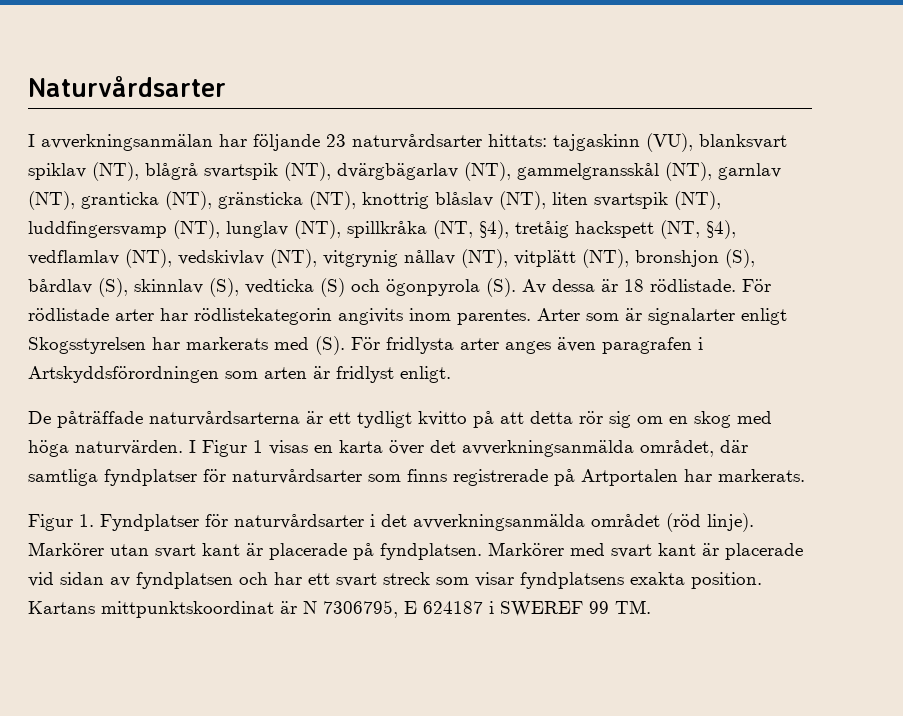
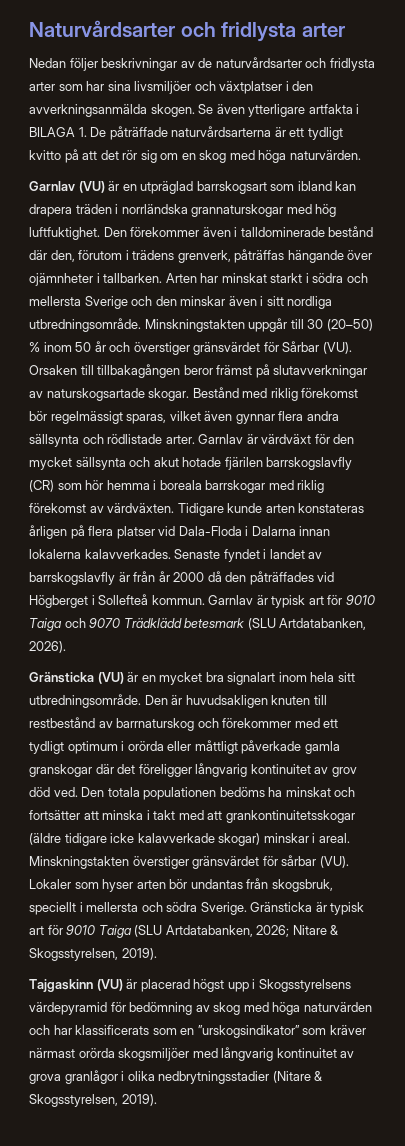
- Naturvårdsarter
- I avverkningsanmälan har följande 23 naturvårdsarter hittats: tajgaskinn (VU), blanksvart spiklav (NT), blågrå svartspik (NT), dvärgbägarlav (NT), gammelgransskål (NT), garnlav (NT), granticka (NT), gränsticka (NT), knottrig blåslav (NT), liten svartspik (NT), luddfingersvamp (NT), lunglav (NT), spillkråka (NT, §4), tretåig hackspett (NT, §4), vedflamlav (NT), vedskivlav (NT), vitgrynig nållav (NT), vitplätt (NT), bronshjon (S), bårdlav (S), skinnlav (S), vedticka (S) och ögonpyrola (S). Av dessa är 18 rödlistade. För rödlistade arter har rödlistekategorin angivits inom parentes. Arter som är signalarter enligt Skogsstyrelsen har markerats med (S). För fridlysta arter anges även paragrafen i Artskyddsförordningen som arten är fridlyst enligt.
- De påträffade naturvårdsarterna är ett tydligt kvitto på att detta rör sig om en skog med höga naturvärden. I Figur 1 visas en karta över det avverkningsanmälda området, där samtliga fyndplatser för naturvårdsarter som finns registrerade på Artportalen har markerats.
- Figur 1. Fyndplatser för naturvårdsarter i det avverkningsanmälda området (röd linje). Markörer utan svart kant är placerade på fyndplatsen. Markörer med svart kant är placerade vid sidan av fyndplatsen och har ett svart streck som visar fyndplatsens exakta position. Kartans mittpunktskoordinat är N 7306795, E 624187 i SWEREF 99 TM.
+ Naturvårdsarter och fridlysta arter
+ Nedan följer beskrivningar av de naturvårdsarter och fridlysta arter som har sina livsmiljöer och växtplatser i den avverkningsanmälda skogen. Se även ytterligare artfakta i BILAGA 1. De påträffade naturvårdsarterna är ett tydligt kvitto på att det rör sig om en skog med höga naturvärden.
+ Garnlav (VU) är en utpräglad barrskogsart som ibland kan drapera träden i norrländska grannaturskogar med hög luftfuktighet. Den förekommer även i talldominerade bestånd där den, förutom i trädens grenverk, påträffas hängande över ojämnheter i tallbarken. Arten har minskat starkt i södra och mellersta Sverige och den minskar även i sitt nordliga utbredningsområde. Minskningstakten uppgår till 30 (20–50) % inom 50 år och överstiger gränsvärdet för Sårbar (VU). Orsaken till tillbakagången beror främst på slutavverkningar av naturskogsartade skogar. Bestånd med riklig förekomst bör regelmässigt sparas, vilket även gynnar flera andra sällsynta och rödlistade arter. Garnlav är värdväxt för den mycket sällsynta och akut hotade fjärilen barrskogslavfly (CR) som hör hemma i boreala barrskogar med riklig förekomst av värdväxten. Tidigare kunde arten konstateras årligen på flera platser vid Dala-Floda i Dalarna innan lokalerna kalavverkades. Senaste fyndet i landet av barrskogslavfly är från år 2000 då den påträffades vid Högberget i Sollefteå kommun. Garnlav är typisk art för 9010 Taiga och 9070 Trädklädd betesmark (SLU Artdatabanken, 2026).
+ Gränsticka (VU) är en mycket bra signalart inom hela sitt utbredningsområde. Den är huvudsakligen knuten till restbestånd av barrnaturskog och förekommer med ett tydligt optimum i orörda eller måttligt påverkade gamla granskogar där det föreligger långvarig kontinuitet av grov död ved. Den totala populationen bedöms ha minskat och fortsätter att minska i takt med att grankontinuitetsskogar (äldre tidigare icke kalavverkade skogar) minskar i areal. Minskningstakten överstiger gränsvärdet för sårbar (VU). Lokaler som hyser arten bör undantas från skogsbruk, speciellt i mellersta och södra Sverige. Gränsticka är typisk art för 9010 Taiga (SLU Artdatabanken, 2026; Nitare & Skogsstyrelsen, 2019).
+ Tajgaskinn (VU) är placerad högst upp i Skogsstyrelsens värdepyramid för bedömning av skog med höga naturvärden och har klassificerats som en ”urskogsindikator” som kräver närmast orörda skogsmiljöer med långvarig kontinuitet av grova granlågor i olika nedbrytningsstadier (Nitare & Skogsstyrelsen, 2019).

